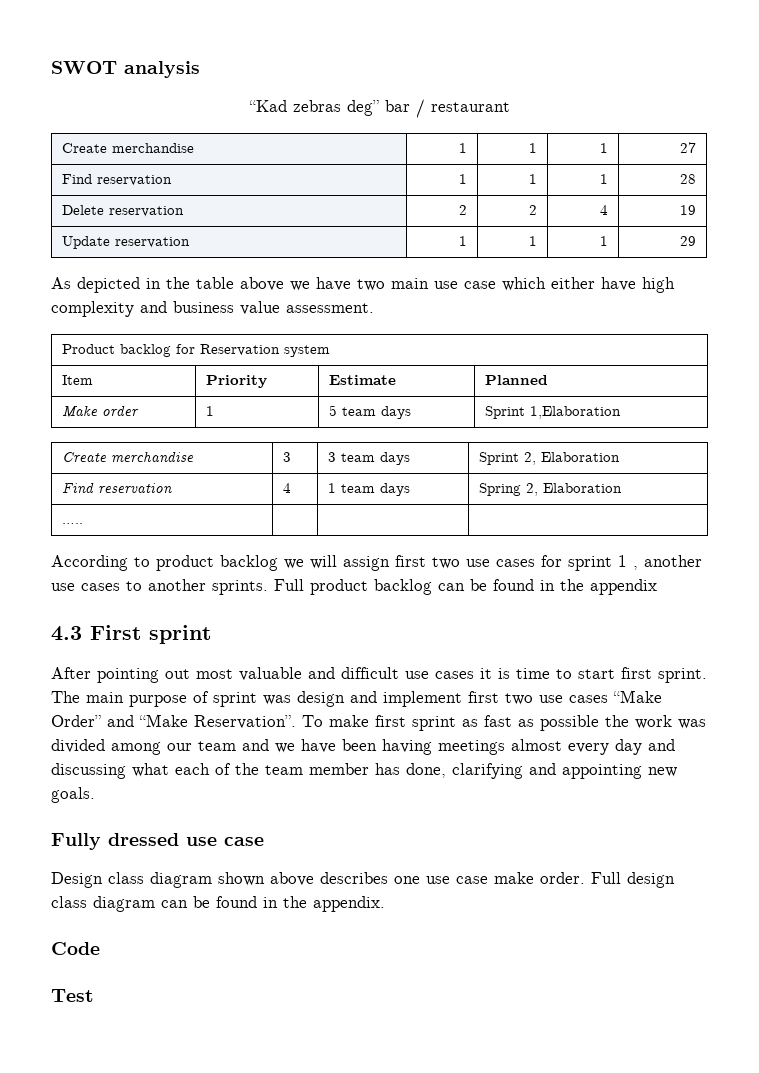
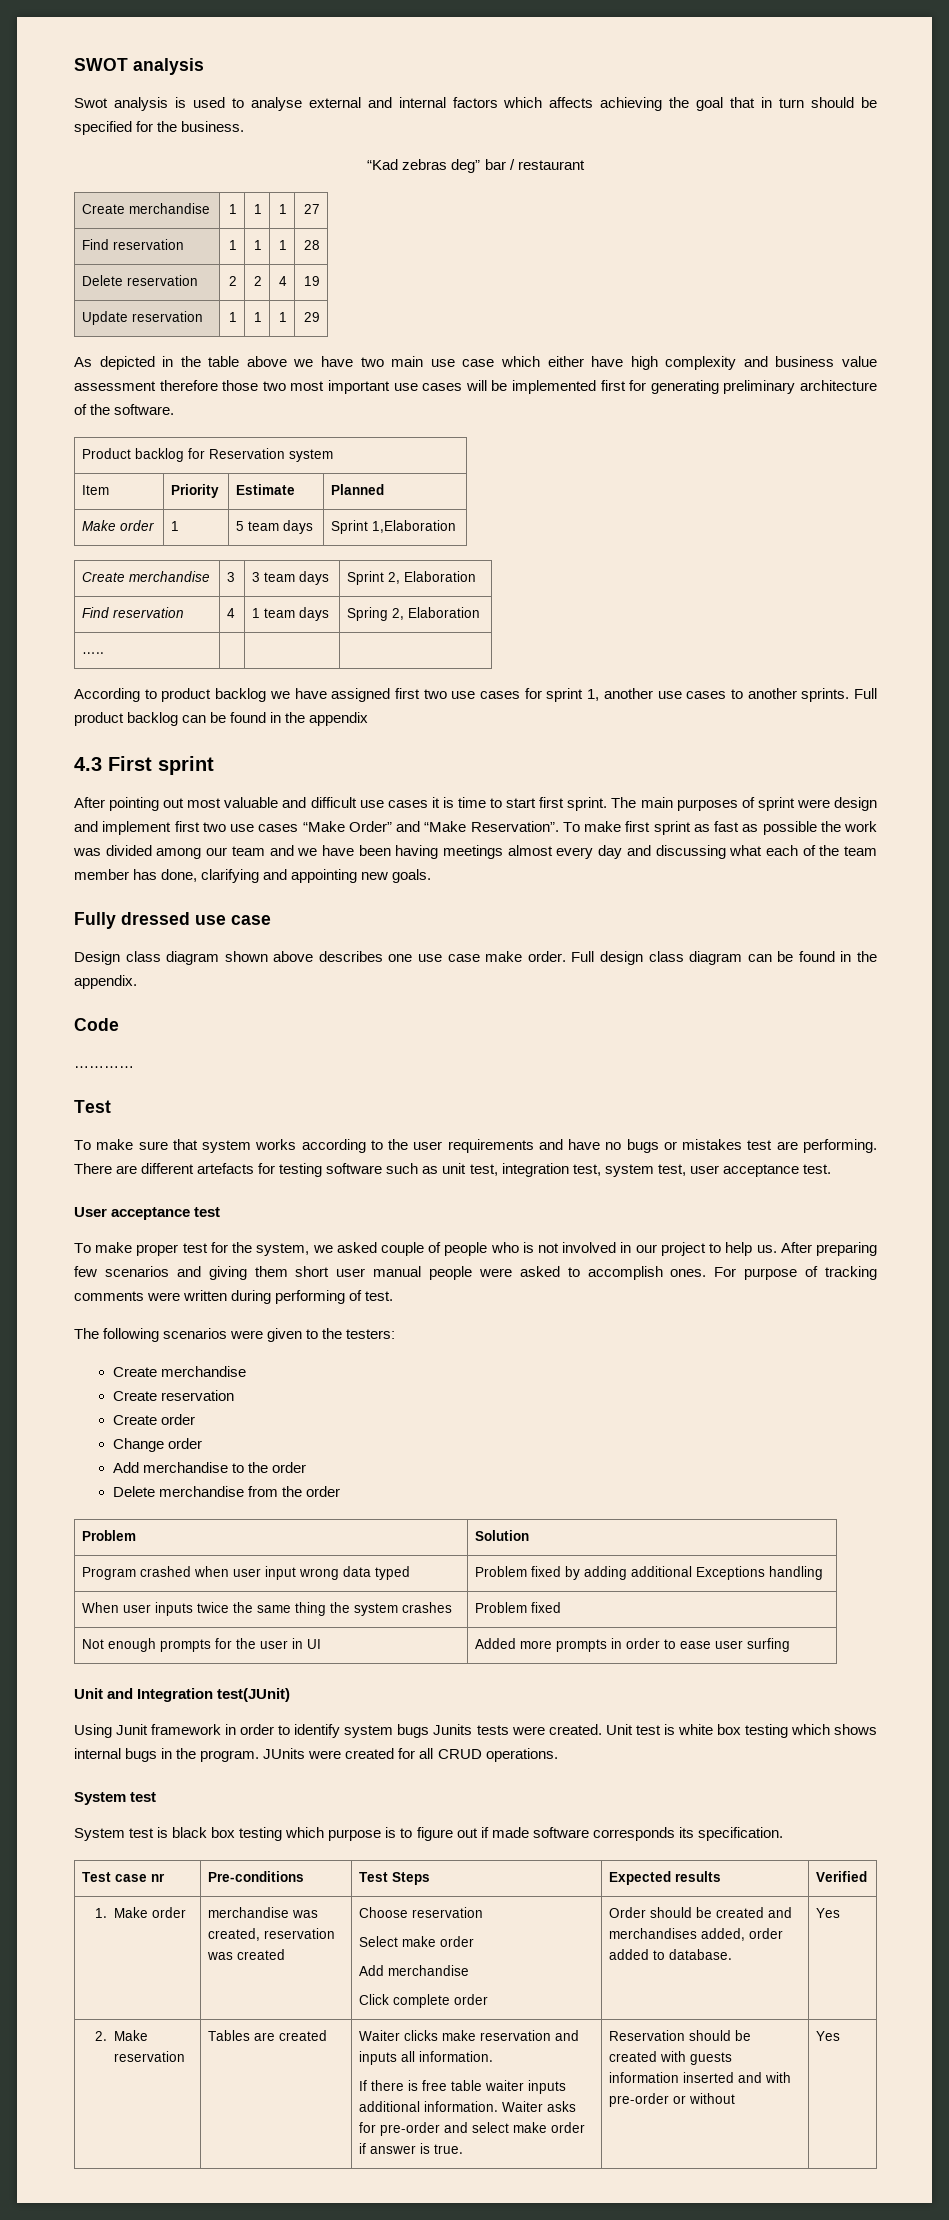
+ Swot analysis is used to analyse external and internal factors which affects achieving the goal that in turn should be specified for the business.
- As depicted in the table above we have two main use case which either have high complexity and business value assessment.
+ As depicted in the table above we have two main use case which either have high complexity and business value assessment therefore those two most important use cases will be implemented first for generating preliminary architecture of the software.
- According to product backlog we will assign first two use cases for sprint 1 , another use cases to another sprints.
+ According to product backlog we have assigned first two use cases for sprint 1, another use cases to another sprints.
- The main purpose of sprint was design and implement first two use cases “Make Order” and “Make Reservation”.
+ The main purposes of sprint were design and implement first two use cases “Make Order” and “Make Reservation”.
+ …………
  Test
+ To make sure that system works according to the user requirements and have no bugs or mistakes test are performing. There are different artefacts for testing software such as unit test, integration test, system test, user acceptance test.
+ User acceptance test
+ To make proper test for the system, we asked couple of people who is not involved in our project to help us. After preparing few scenarios and giving them short user manual people were asked to accomplish ones. For purpose of tracking comments were written during performing of test.
+ The following scenarios were given to the testers:
+ Create merchandise
+ Create reservation
+ Create order
+ Change order
+ Add merchandise to the order
+ Delete merchandise from the order
+ Problem | Solution
+ Program crashed when user input wrong data typed | Problem fixed by adding additional Exceptions handling
+ When user inputs twice the same thing the system crashes | Problem fixed
+ Not enough prompts for the user in UI | Added more prompts in order to ease user surfing
+ Unit and Integration test(JUnit)
+ Using Junit framework in order to identify system bugs Junits tests were created. Unit test is white box testing which shows internal bugs in the program. JUnits were created for all CRUD operations.
+ System test
+ System test is black box testing which purpose is to figure out if made software corresponds its specification.
+ Test case nr | Pre-conditions | Test Steps | Expected results | Verified
+ 1. Make order | merchandise was created, reservation was created | Choose reservation
+ Select make order
+ Add merchandise
+ Click complete order | Order should be created and merchandises added, order added to database. | Yes
+ 2. Make reservation | Tables are created | Waiter clicks make reservation and inputs all information.
+ If there is free table waiter inputs additional information. Waiter asks for pre-order and select make order if answer is true. | Reservation should be created with guests information inserted and with pre-order or without | Yes

